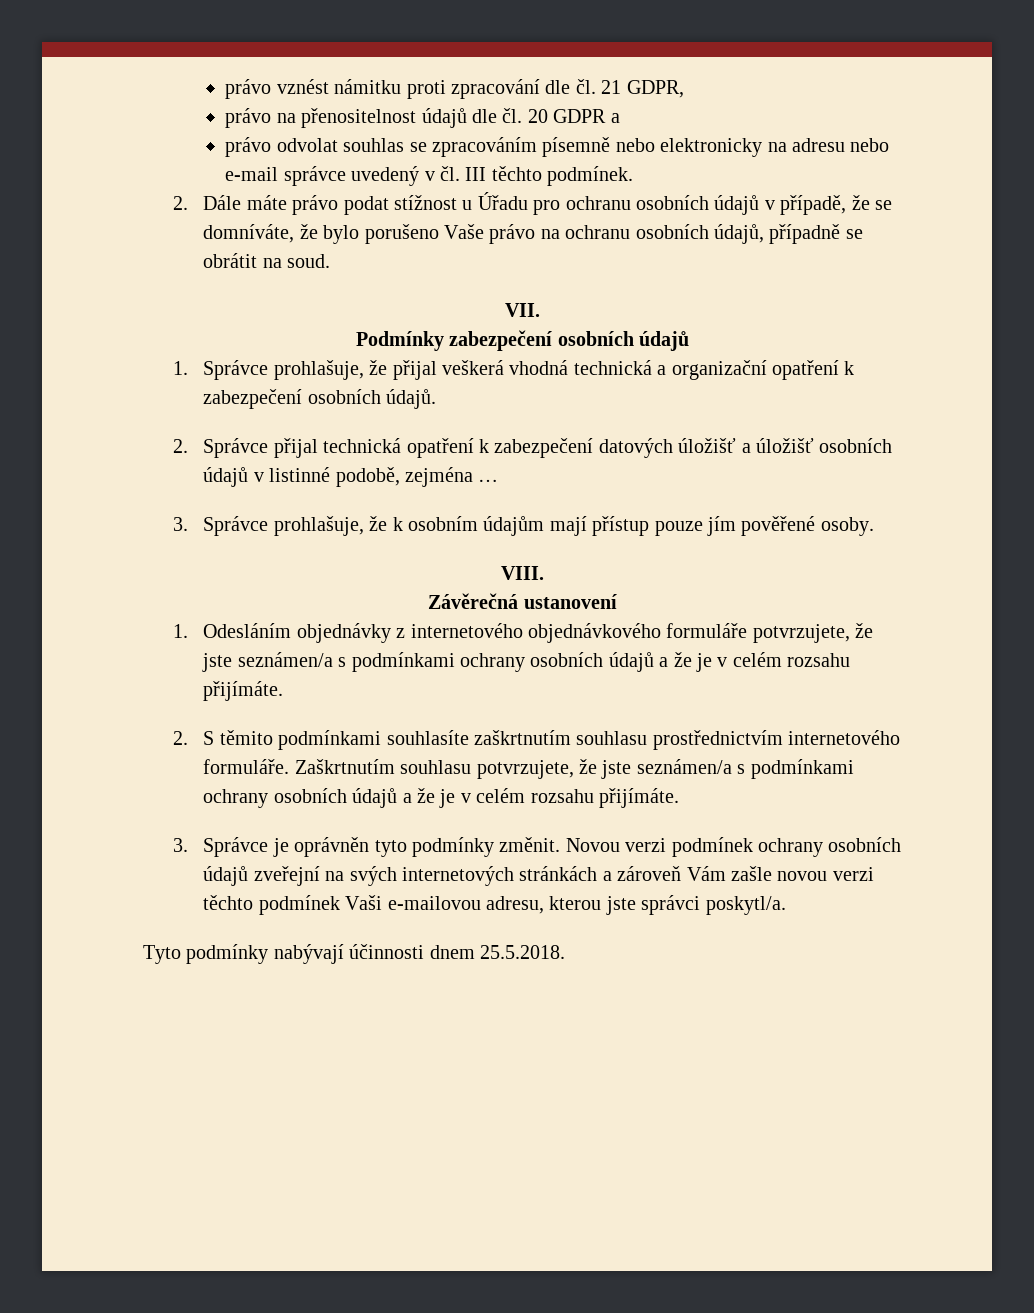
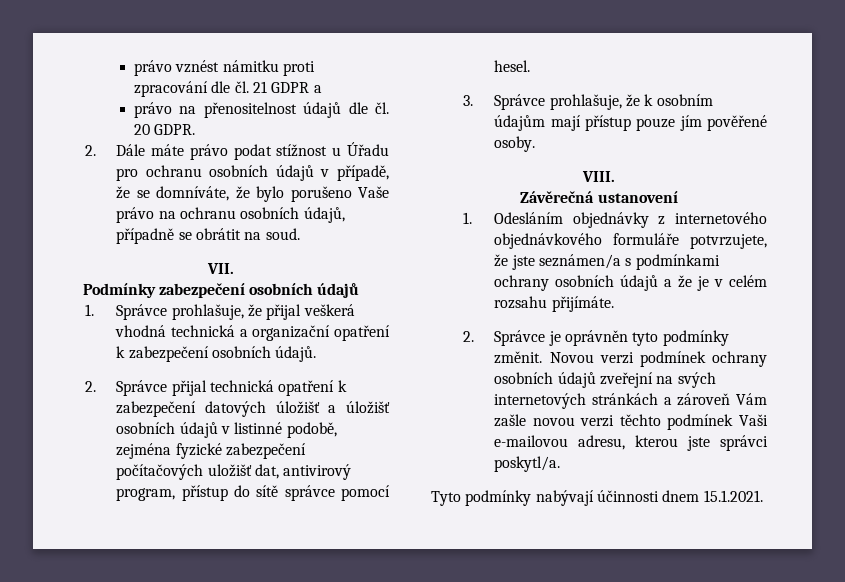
- právo vznést námitku proti zpracování dle čl. 21 GDPR,
+ právo vznést námitku proti zpracování dle čl. 21 GDPR a
- právo na přenositelnost údajů dle čl. 20 GDPR a
- právo odvolat souhlas se zpracováním písemně nebo elektronicky na adresu nebo e-mail správce uvedený v čl. III těchto podmínek.
+ právo na přenositelnost údajů dle čl. 20 GDPR.
- 2. Správce přijal technická opatření k zabezpečení datových úložišť a úložišť osobních údajů v listinné podobě, zejména …
+ 2. Správce přijal technická opatření k zabezpečení datových úložišť a úložišť osobních údajů v listinné podobě, zejména fyzické zabezpečení počítačových uložišť dat, antivirový program, přístup do sítě správce pomocí hesel.
- 2. S těmito podmínkami souhlasíte zaškrtnutím souhlasu prostřednictvím internetového formuláře. Zaškrtnutím souhlasu potvrzujete, že jste seznámen/a s podmínkami ochrany osobních údajů a že je v celém rozsahu přijímáte.
- 3. Správce je oprávněn tyto podmínky změnit.
+ 2. Správce je oprávněn tyto podmínky změnit.
- Tyto podmínky nabývají účinnosti dnem 25.5.2018.
+ Tyto podmínky nabývají účinnosti dnem 15.1.2021.

